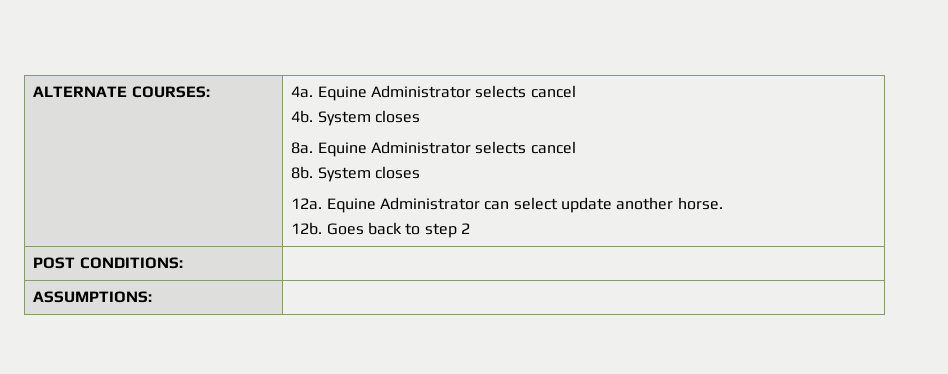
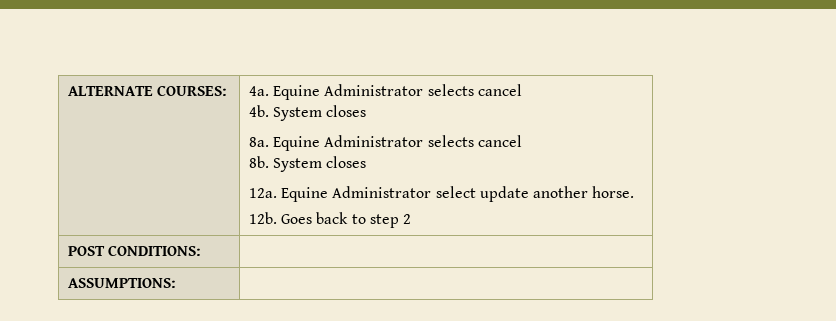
  ALTERNATE COURSES: | 4a. Equine Administrator selects cancel
  4b. System closes
  8a. Equine Administrator selects cancel
  8b. System closes
- 12a. Equine Administrator can select update another horse.
+ 12a. Equine Administrator select update another horse.

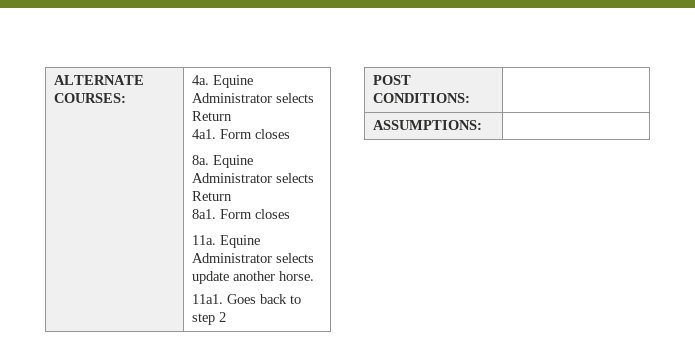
- ALTERNATE COURSES: | 4a. Equine Administrator selects cancel
- 4b. System closes
- 8a. Equine Administrator selects cancel
- 8b. System closes
- 12a. Equine Administrator select update another horse.
- 12b. Goes back to step 2
+ ALTERNATE COURSES: | 4a. Equine Administrator selects Return
+ 4a1. Form closes
+ 8a. Equine Administrator selects Return
+ 8a1. Form closes
+ 11a. Equine Administrator selects update another horse.
+ 11a1. Goes back to step 2

